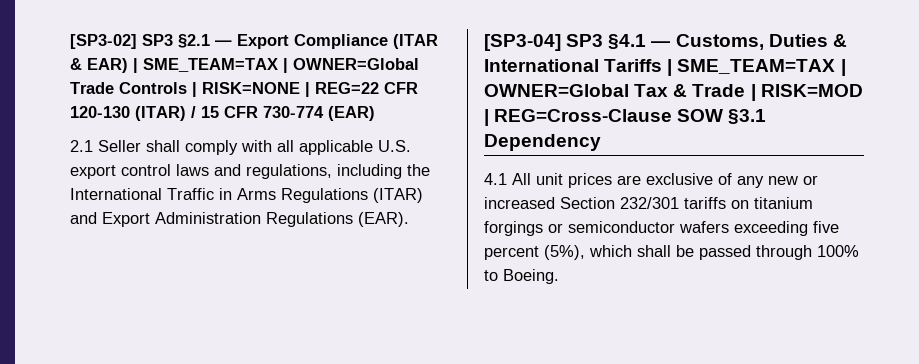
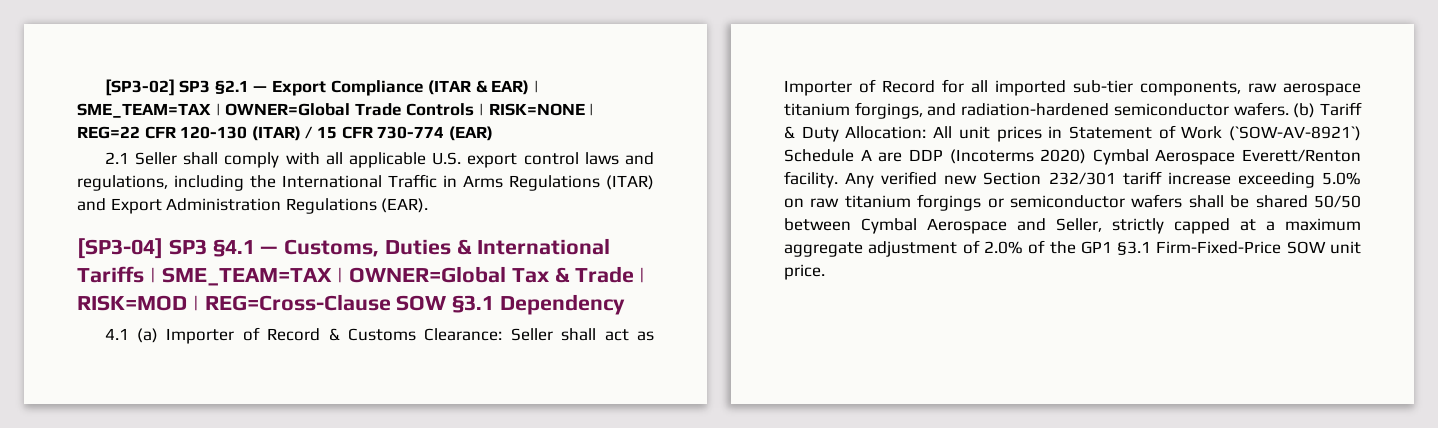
- 4.1 All unit prices are exclusive of any new or increased Section 232/301 tariffs on titanium forgings or semiconductor wafers exceeding five percent (5%), which shall be passed through 100% to Boeing.
+ 4.1 (a) Importer of Record & Customs Clearance: Seller shall act as Importer of Record for all imported sub-tier components, raw aerospace titanium forgings, and radiation-hardened semiconductor wafers. (b) Tariff & Duty Allocation: All unit prices in Statement of Work (`SOW-AV-8921`) Schedule A are DDP (Incoterms 2020) Cymbal Aerospace Everett/Renton facility. Any verified new Section 232/301 tariff increase exceeding 5.0% on raw titanium forgings or semiconductor wafers shall be shared 50/50 between Cymbal Aerospace and Seller, strictly capped at a maximum aggregate adjustment of 2.0% of the GP1 §3.1 Firm-Fixed-Price SOW unit price.

